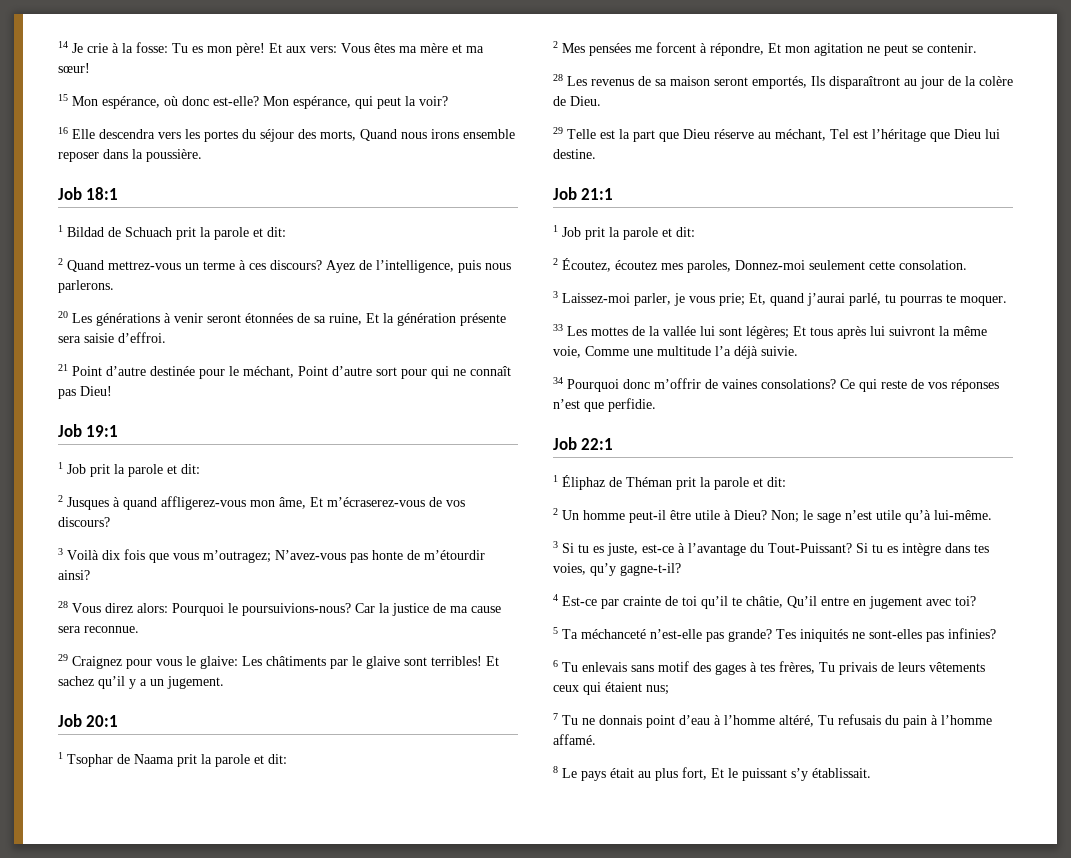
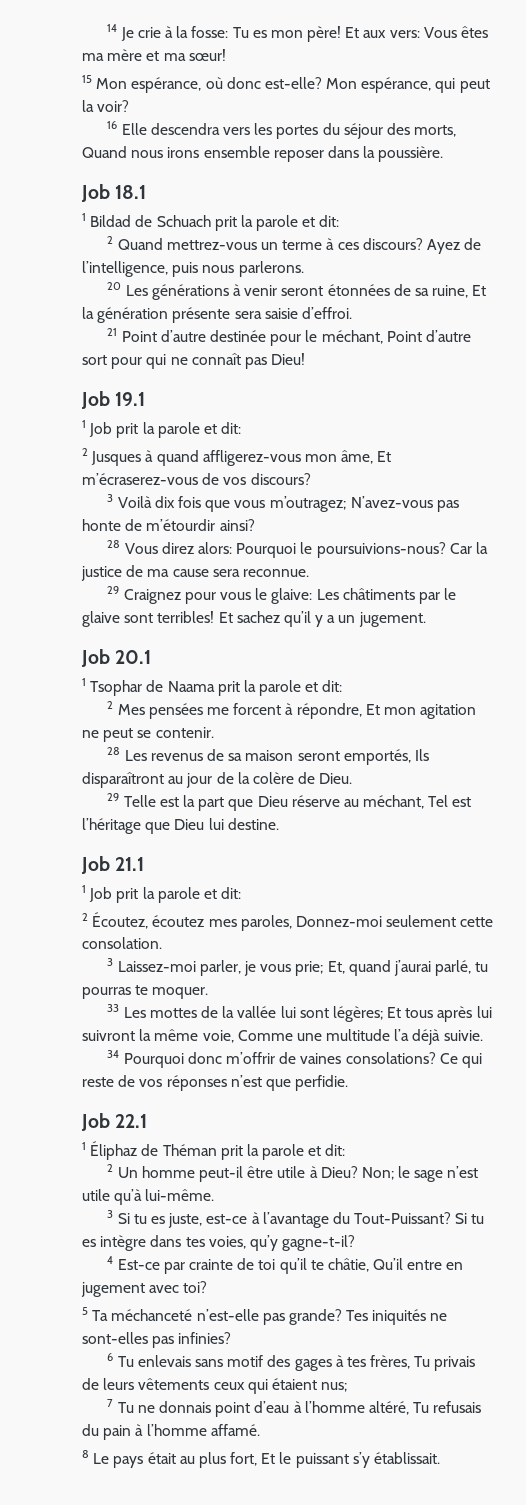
- Job 18:1
+ Job 18.1
- Job 19:1
+ Job 19.1
- Job 20:1
+ Job 20.1
- Job 21:1
+ Job 21.1
- Job 22:1
+ Job 22.1

